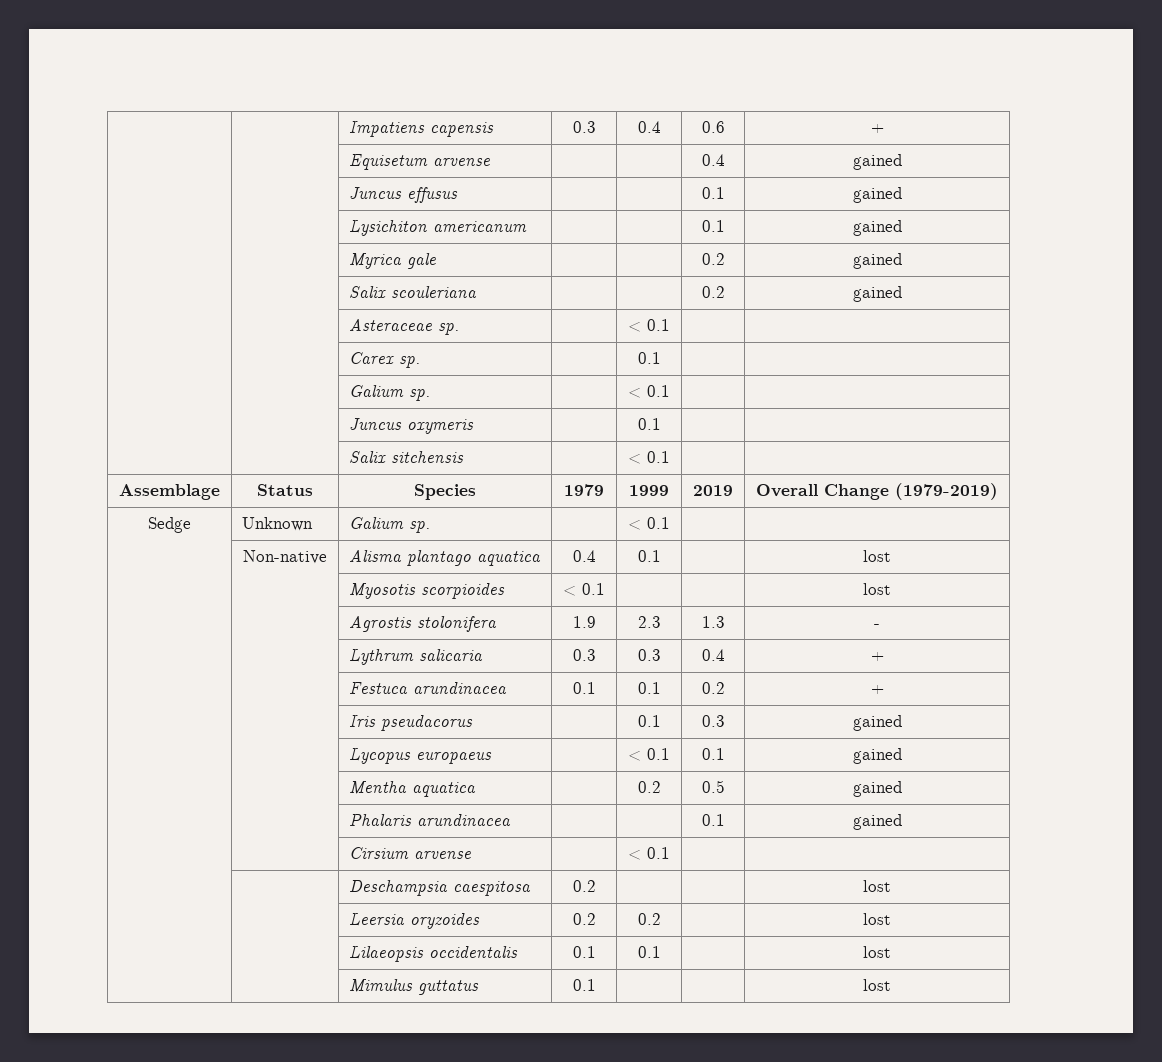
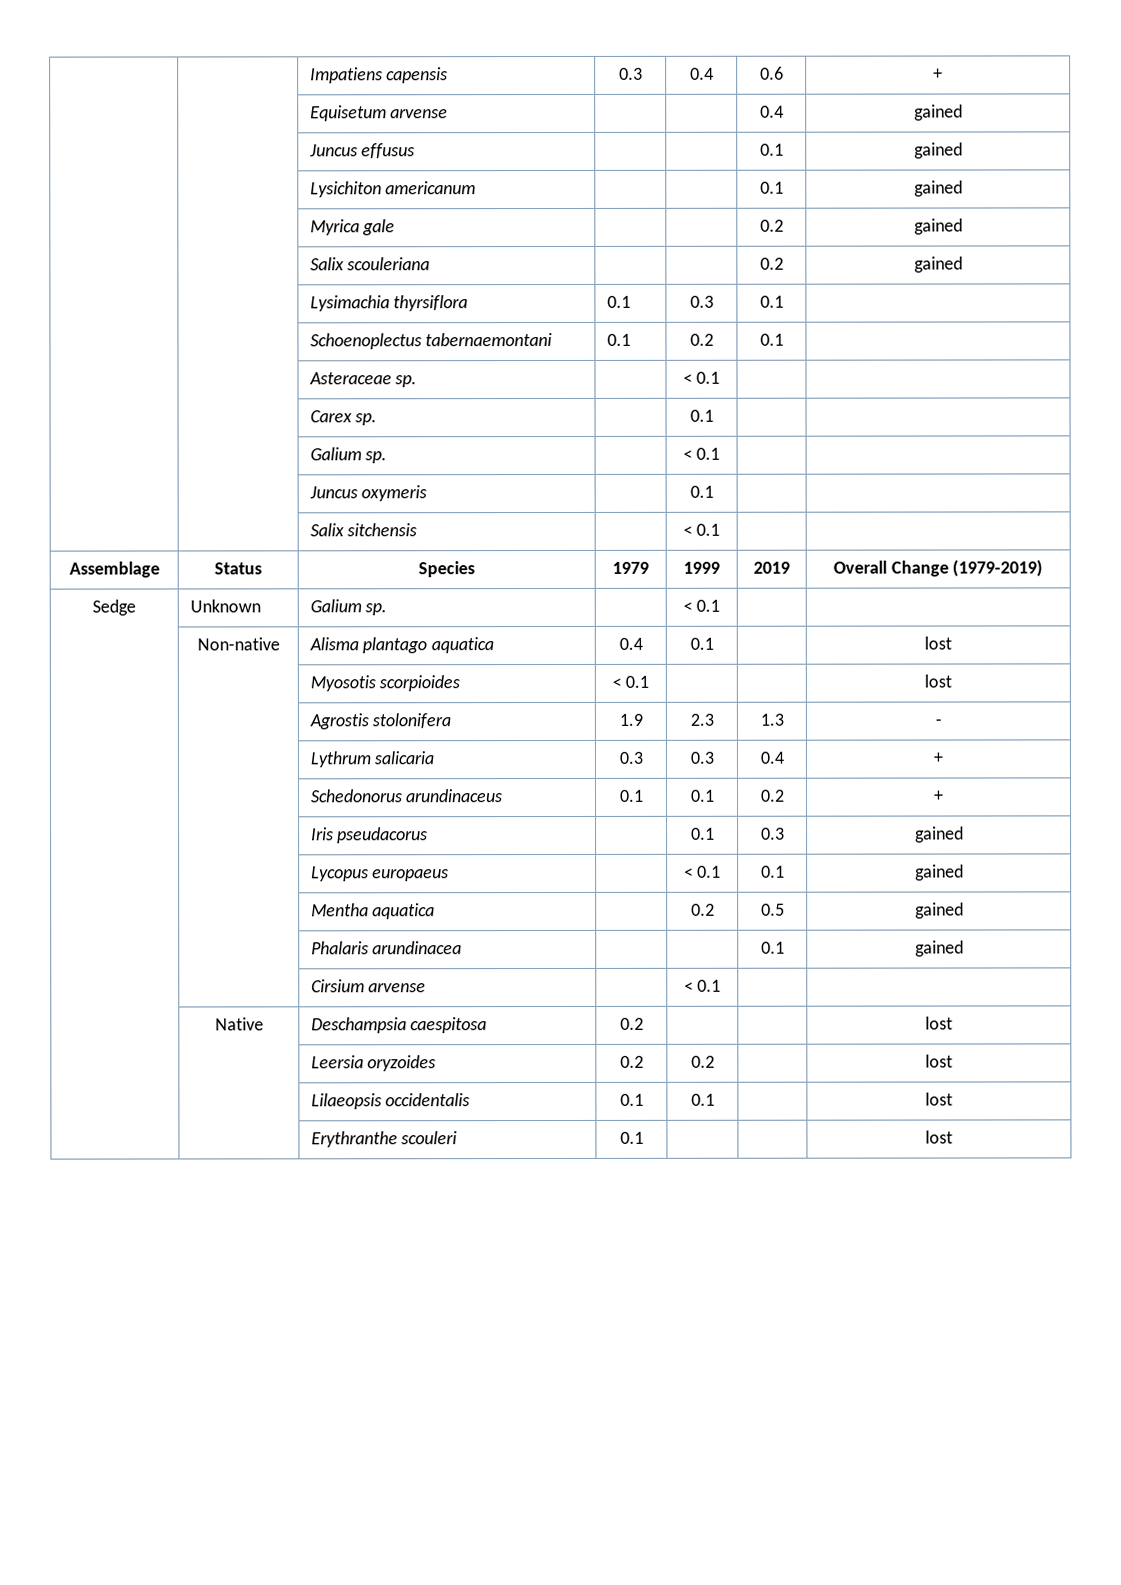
+ | | Lysimachia thyrsiflora | 0.1 | 0.3 | 0.1 |
+ | | Schoenoplectus tabernaemontani | 0.1 | 0.2 | 0.1 |
- | | Festuca arundinacea | 0.1 | 0.1 | 0.2 | +
+ | | Schedonorus arundinaceus | 0.1 | 0.1 | 0.2 | +
- | | Deschampsia caespitosa | 0.2 | | | lost
+ | Native | Deschampsia caespitosa | 0.2 | | | lost
- | | Mimulus guttatus | 0.1 | | | lost
+ | | Erythranthe scouleri | 0.1 | | | lost

